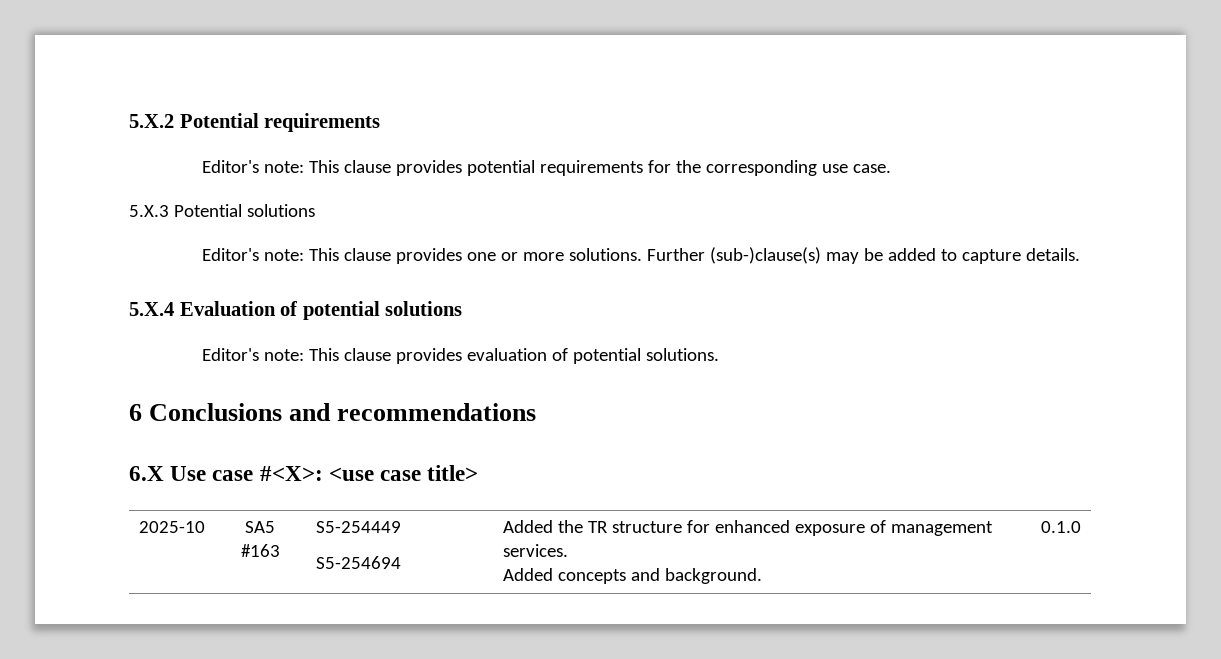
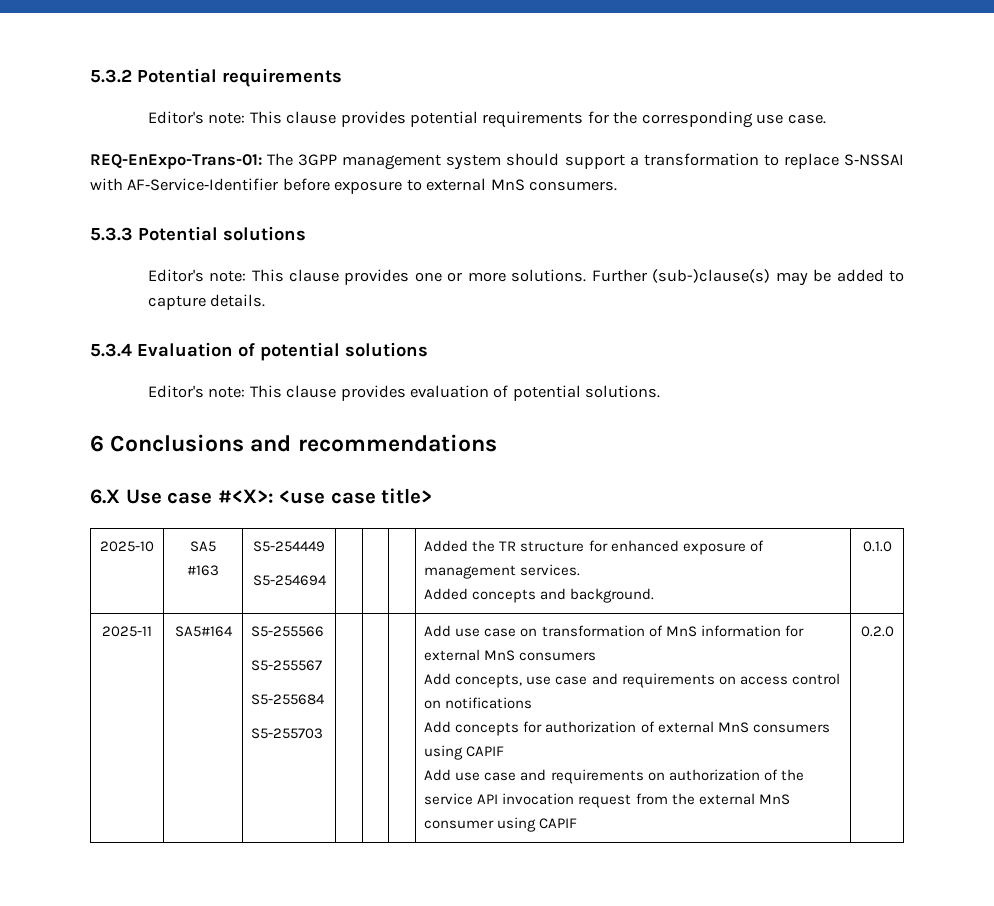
- 5.X.2 Potential requirements
+ 5.3.2 Potential requirements
- 5.X.3 Potential solutions
+ REQ-EnExpo-Trans-01: The 3GPP management system should support a transformation to replace S‑NSSAI with AF‑Service‑Identifier before exposure to external MnS consumers.
+ 5.3.3 Potential solutions
- 5.X.4 Evaluation of potential solutions
+ 5.3.4 Evaluation of potential solutions
+ 2025-11 | SA5#164 | S5-255566
+ S5-255567
+ S5-255684
+ S5-255703 | | | | Add use case on transformation of MnS information for external MnS consumers
+ Add concepts, use case and requirements on access control on notifications
+ Add concepts for authorization of external MnS consumers using CAPIF
+ Add use case and requirements on authorization of the service API invocation request from the external MnS consumer using CAPIF | 0.2.0

